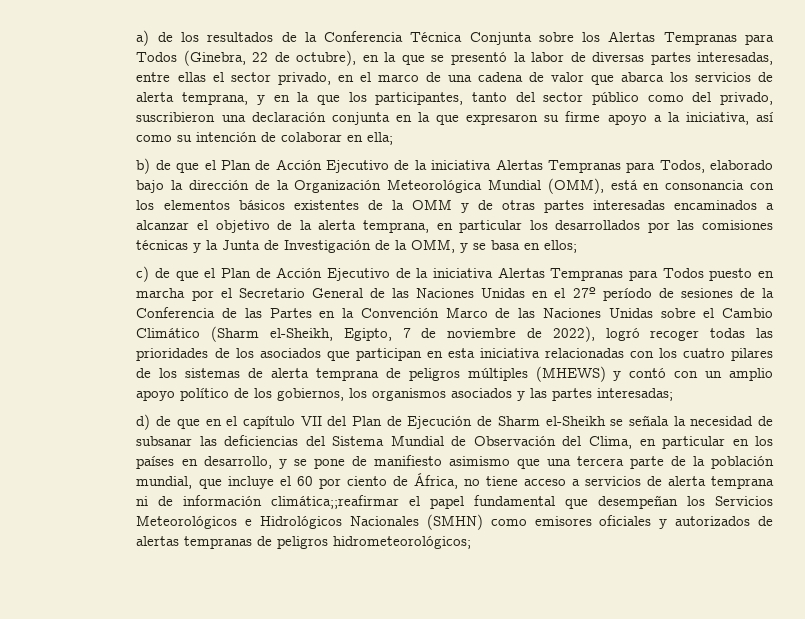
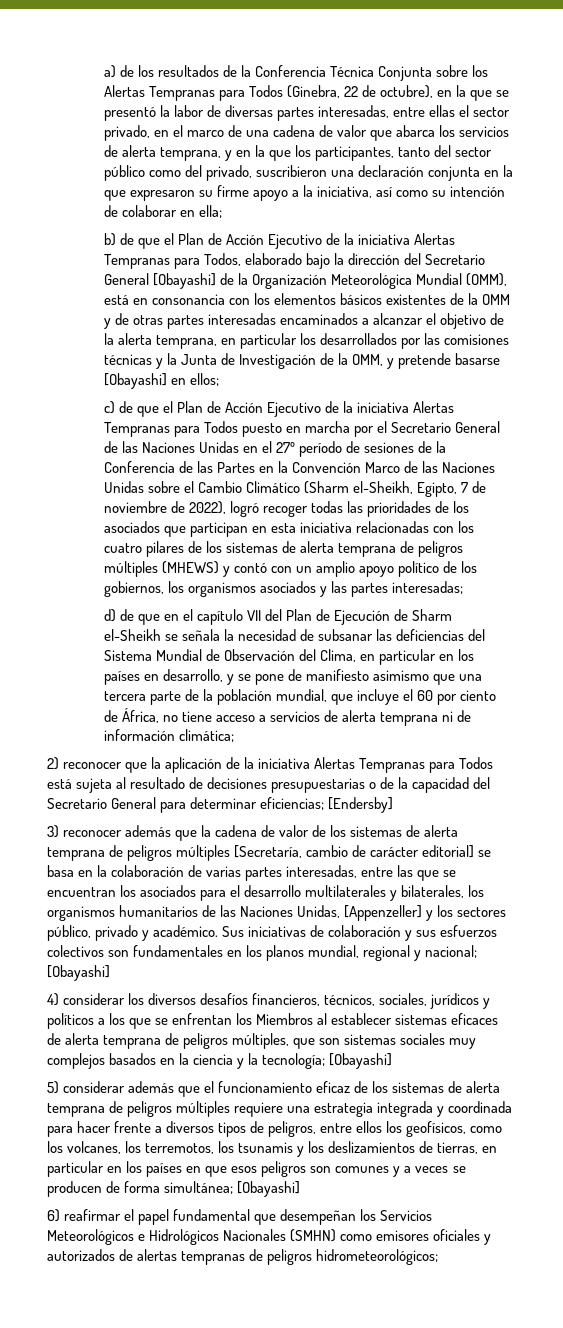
- b) de que el Plan de Acción Ejecutivo de la iniciativa Alertas Tempranas para Todos, elaborado bajo la dirección de la Organización Meteorológica Mundial (OMM), está en consonancia con los elementos básicos existentes de la OMM y de otras partes interesadas encaminados a alcanzar el objetivo de la alerta temprana, en particular los desarrollados por las comisiones técnicas y la Junta de Investigación de la OMM, y se basa en ellos;
+ b) de que el Plan de Acción Ejecutivo de la iniciativa Alertas Tempranas para Todos, elaborado bajo la dirección del Secretario General [Obayashi] de la Organización Meteorológica Mundial (OMM), está en consonancia con los elementos básicos existentes de la OMM y de otras partes interesadas encaminados a alcanzar el objetivo de la alerta temprana, en particular los desarrollados por las comisiones técnicas y la Junta de Investigación de la OMM, y pretende basarse [Obayashi] en ellos;
- d) de que en el capítulo VII del Plan de Ejecución de Sharm el-Sheikh se señala la necesidad de subsanar las deficiencias del Sistema Mundial de Observación del Clima, en particular en los países en desarrollo, y se pone de manifiesto asimismo que una tercera parte de la población mundial, que incluye el 60 por ciento de África, no tiene acceso a servicios de alerta temprana ni de información climática;;reafirmar el papel fundamental que desempeñan los Servicios Meteorológicos e Hidrológicos Nacionales (SMHN) como emisores oficiales y autorizados de alertas tempranas de peligros hidrometeorológicos;
+ d) de que en el capítulo VII del Plan de Ejecución de Sharm el-Sheikh se señala la necesidad de subsanar las deficiencias del Sistema Mundial de Observación del Clima, en particular en los países en desarrollo, y se pone de manifiesto asimismo que una tercera parte de la población mundial, que incluye el 60 por ciento de África, no tiene acceso a servicios de alerta temprana ni de información climática;
+ 2) reconocer que la aplicación de la iniciativa Alertas Tempranas para Todos está sujeta al resultado de decisiones presupuestarias o de la capacidad del Secretario General para determinar eficiencias; [Endersby]
+ 3) reconocer además que la cadena de valor de los sistemas de alerta temprana de peligros múltiples [Secretaría, cambio de carácter editorial] se basa en la colaboración de varias partes interesadas, entre las que se encuentran los asociados para el desarrollo multilaterales y bilaterales, los organismos humanitarios de las Naciones Unidas, [Appenzeller] y los sectores público, privado y académico. Sus iniciativas de colaboración y sus esfuerzos colectivos son fundamentales en los planos mundial, regional y nacional; [Obayashi]
+ 4) considerar los diversos desafíos financieros, técnicos, sociales, jurídicos y políticos a los que se enfrentan los Miembros al establecer sistemas eficaces de alerta temprana de peligros múltiples, que son sistemas sociales muy complejos basados en la ciencia y la tecnología; [Obayashi]
+ 5) considerar además que el funcionamiento eficaz de los sistemas de alerta temprana de peligros múltiples requiere una estrategia integrada y coordinada para hacer frente a diversos tipos de peligros, entre ellos los geofísicos, como los volcanes, los terremotos, los tsunamis y los deslizamientos de tierras, en particular en los países en que esos peligros son comunes y a veces se producen de forma simultánea; [Obayashi]
+ 6) reafirmar el papel fundamental que desempeñan los Servicios Meteorológicos e Hidrológicos Nacionales (SMHN) como emisores oficiales y autorizados de alertas tempranas de peligros hidrometeorológicos;

